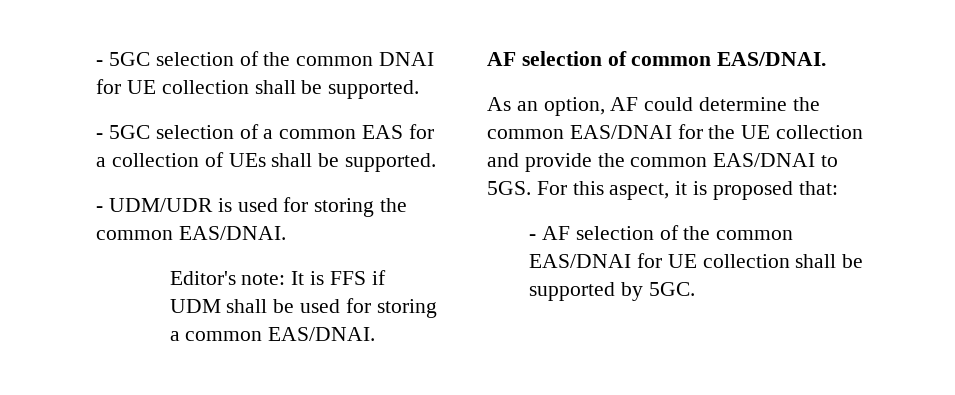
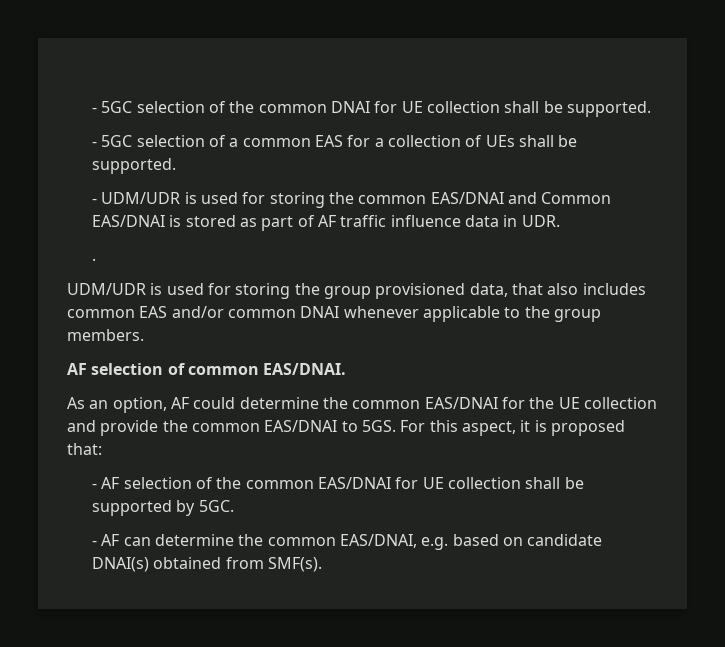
- - UDM/UDR is used for storing the common EAS/DNAI.
- Editor's note: It is FFS if UDM shall be used for storing a common EAS/DNAI.
+ - UDM/UDR is used for storing the common EAS/DNAI and Common EAS/DNAI is stored as part of AF traffic influence data in UDR.
+ .
+ UDM/UDR is used for storing the group provisioned data, that also includes common EAS and/or common DNAI whenever applicable to the group members.
+ - AF can determine the common EAS/DNAI, e.g. based on candidate DNAI(s) obtained from SMF(s).

